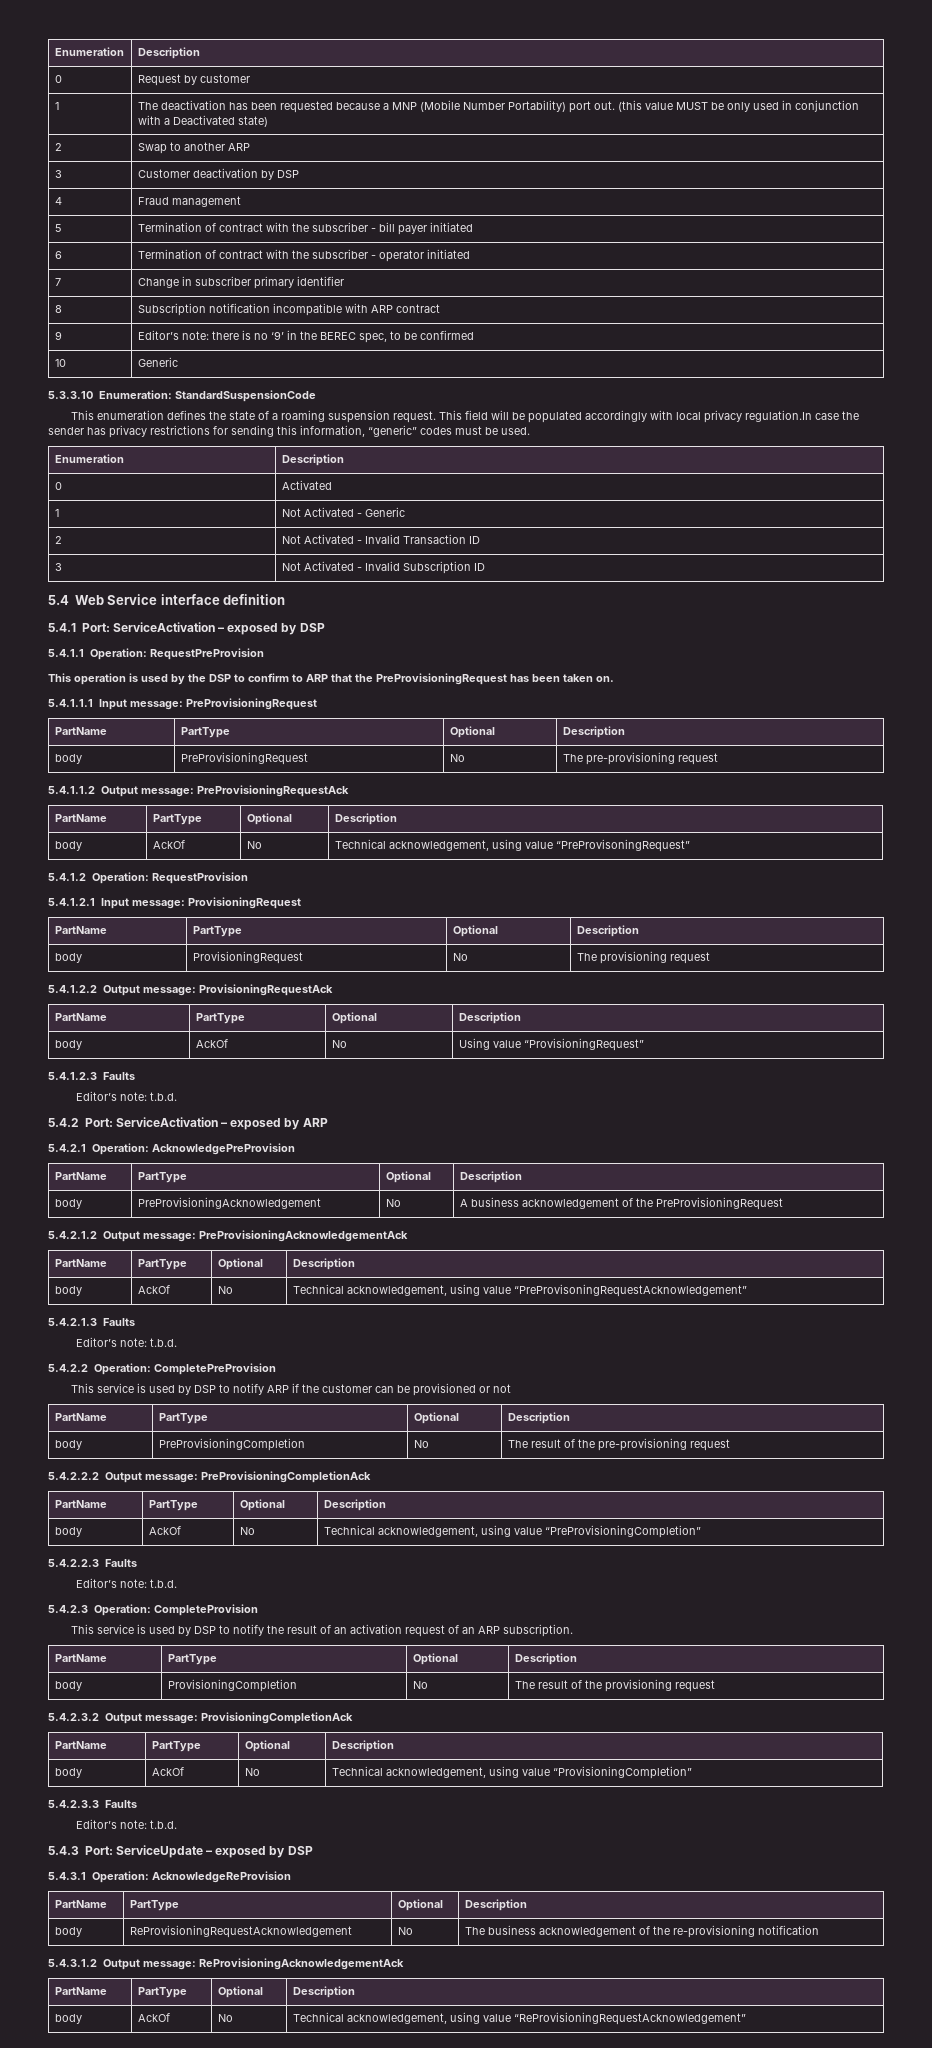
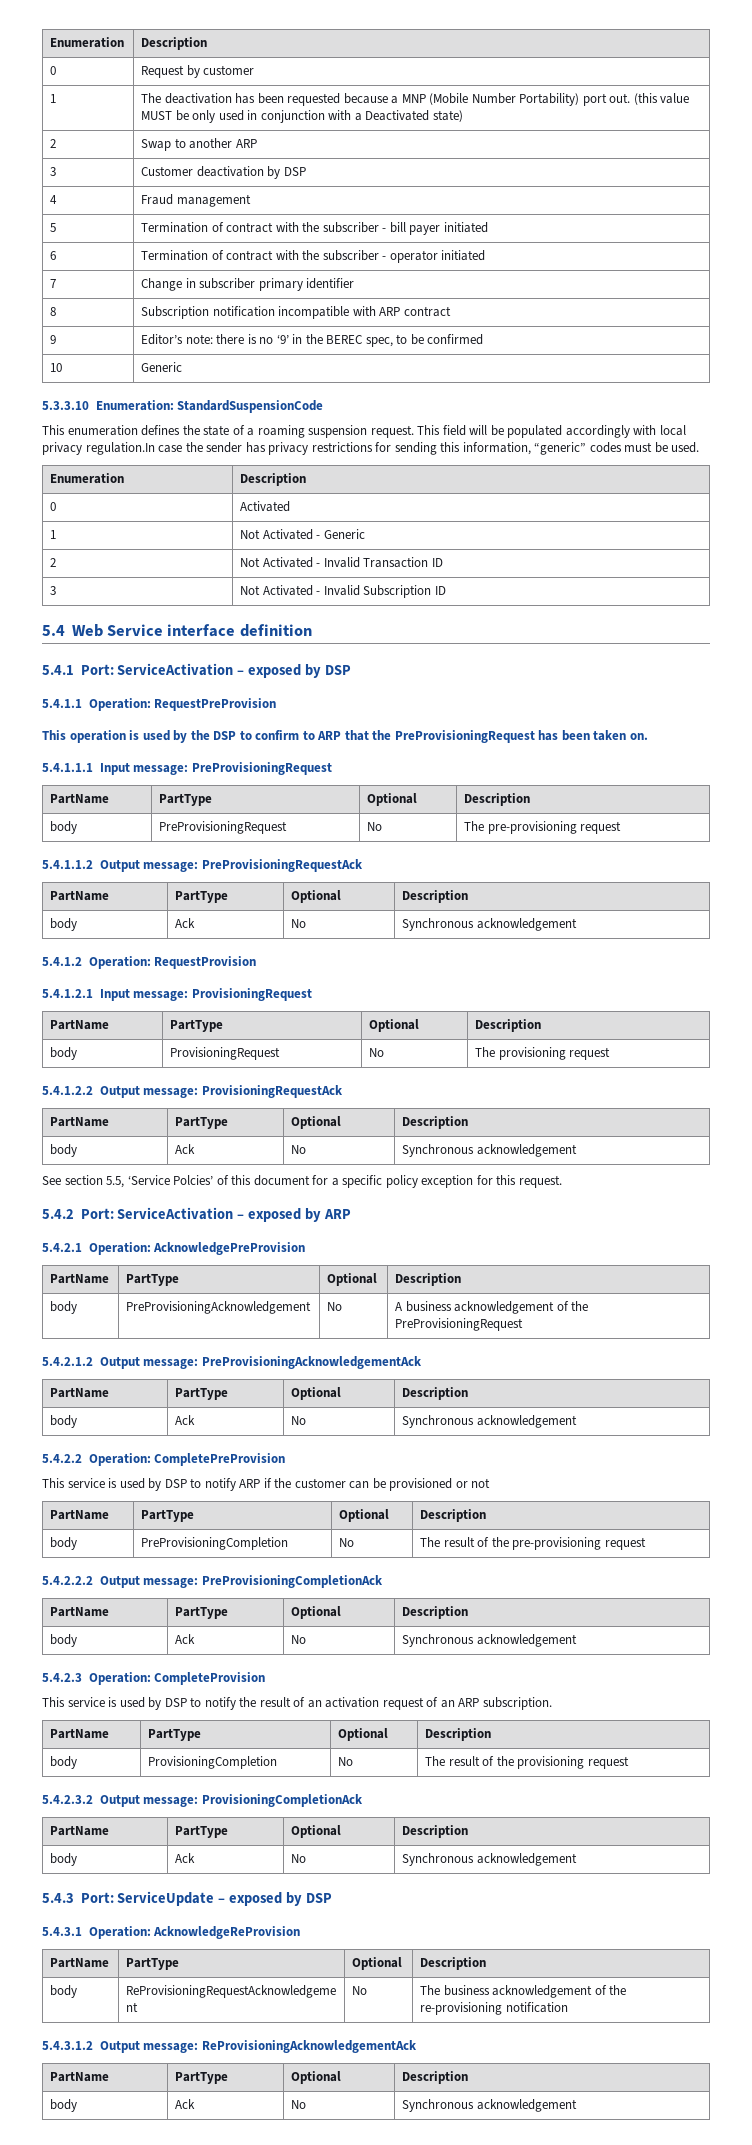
  5.4.1.1.2 Output message: PreProvisioningRequestAck
  PartName | PartType | Optional | Description
- body | AckOf | No | Technical acknowledgement, using value “PreProvisoningRequest”
+ body | Ack | No | Synchronous acknowledgement
  5.4.1.2.2 Output message: ProvisioningRequestAck
  PartName | PartType | Optional | Description
- body | AckOf | No | Using value “ProvisioningRequest”
- 5.4.1.2.3 Faults
- Editor’s note: t.b.d.
+ body | Ack | No | Synchronous acknowledgement
+ See section 5.5, ‘Service Polcies’ of this document for a specific policy exception for this request.
  5.4.2.1.2 Output message: PreProvisioningAcknowledgementAck
  PartName | PartType | Optional | Description
- body | AckOf | No | Technical acknowledgement, using value “PreProvisoningRequestAcknowledgement”
- 5.4.2.1.3 Faults
- Editor’s note: t.b.d.
+ body | Ack | No | Synchronous acknowledgement
  5.4.2.2.2 Output message: PreProvisioningCompletionAck
  PartName | PartType | Optional | Description
- body | AckOf | No | Technical acknowledgement, using value “PreProvisioningCompletion”
- 5.4.2.2.3 Faults
- Editor’s note: t.b.d.
+ body | Ack | No | Synchronous acknowledgement
  5.4.2.3.2 Output message: ProvisioningCompletionAck
  PartName | PartType | Optional | Description
- body | AckOf | No | Technical acknowledgement, using value “ProvisioningCompletion”
- 5.4.2.3.3 Faults
- Editor’s note: t.b.d.
+ body | Ack | No | Synchronous acknowledgement
  5.4.3.1.2 Output message: ReProvisioningAcknowledgementAck
  PartName | PartType | Optional | Description
- body | AckOf | No | Technical acknowledgement, using value “ReProvisioningRequestAcknowledgement”
+ body | Ack | No | Synchronous acknowledgement

